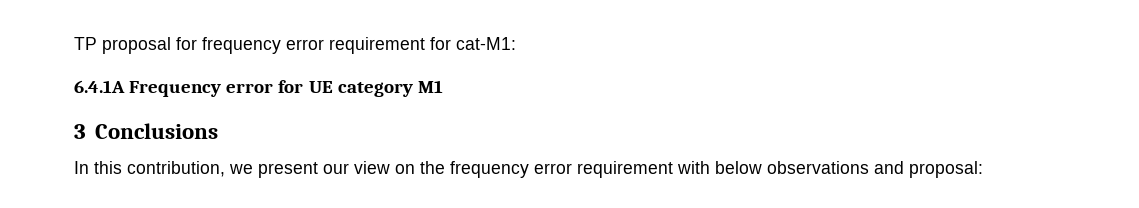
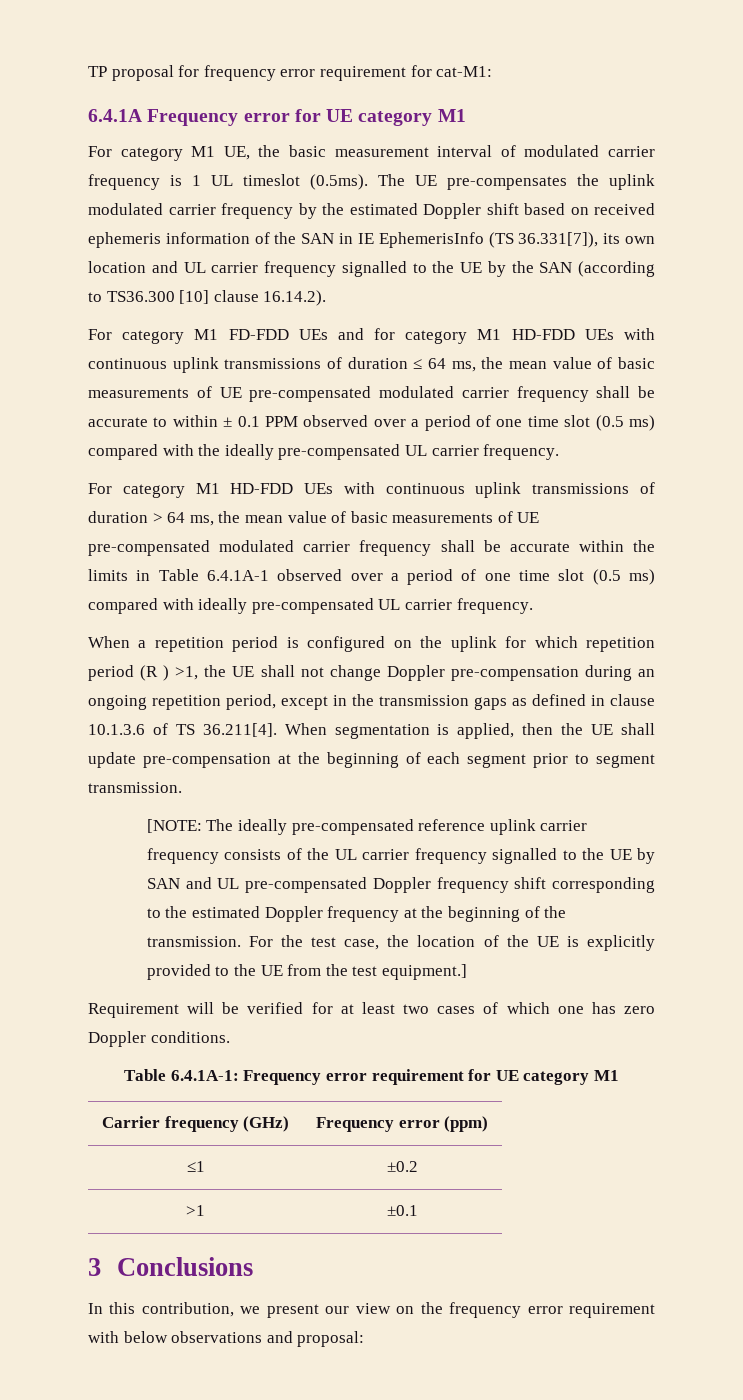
+ For category M1 UE, the basic measurement interval of modulated carrier frequency is 1 UL timeslot (0.5ms). The UE pre-compensates the uplink modulated carrier frequency by the estimated Doppler shift based on received ephemeris information of the SAN in IE EphemerisInfo (TS 36.331[7]), its own location and UL carrier frequency signalled to the UE by the SAN (according to TS36.300 [10] clause 16.14.2).
+ For category M1 FD-FDD UEs and for category M1 HD-FDD UEs with continuous uplink transmissions of duration ≤ 64 ms, the mean value of basic measurements of UE pre-compensated modulated carrier frequency shall be accurate to within ± 0.1 PPM observed over a period of one time slot (0.5 ms) compared with the ideally pre-compensated UL carrier frequency.
+ For category M1 HD-FDD UEs with continuous uplink transmissions of duration > 64 ms, the mean value of basic measurements of UE pre-compensated modulated carrier frequency shall be accurate within the limits in Table 6.4.1A-1 observed over a period of one time slot (0.5 ms) compared with ideally pre-compensated UL carrier frequency.
+ When a repetition period is configured on the uplink for which repetition period (R ) >1, the UE shall not change Doppler pre-compensation during an ongoing repetition period, except in the transmission gaps as defined in clause 10.1.3.6 of TS 36.211[4]. When segmentation is applied, then the UE shall update pre-compensation at the beginning of each segment prior to segment transmission.
+ [NOTE: The ideally pre-compensated reference uplink carrier frequency consists of the UL carrier frequency signalled to the UE by SAN and UL pre-compensated Doppler frequency shift corresponding to the estimated Doppler frequency at the beginning of the transmission. For the test case, the location of the UE is explicitly provided to the UE from the test equipment.]
+ Requirement will be verified for at least two cases of which one has zero Doppler conditions.
+ Table 6.4.1A-1: Frequency error requirement for UE category M1
+ Carrier frequency (GHz) | Frequency error (ppm)
+ ≤1 | ±0.2
+ >1 | ±0.1

